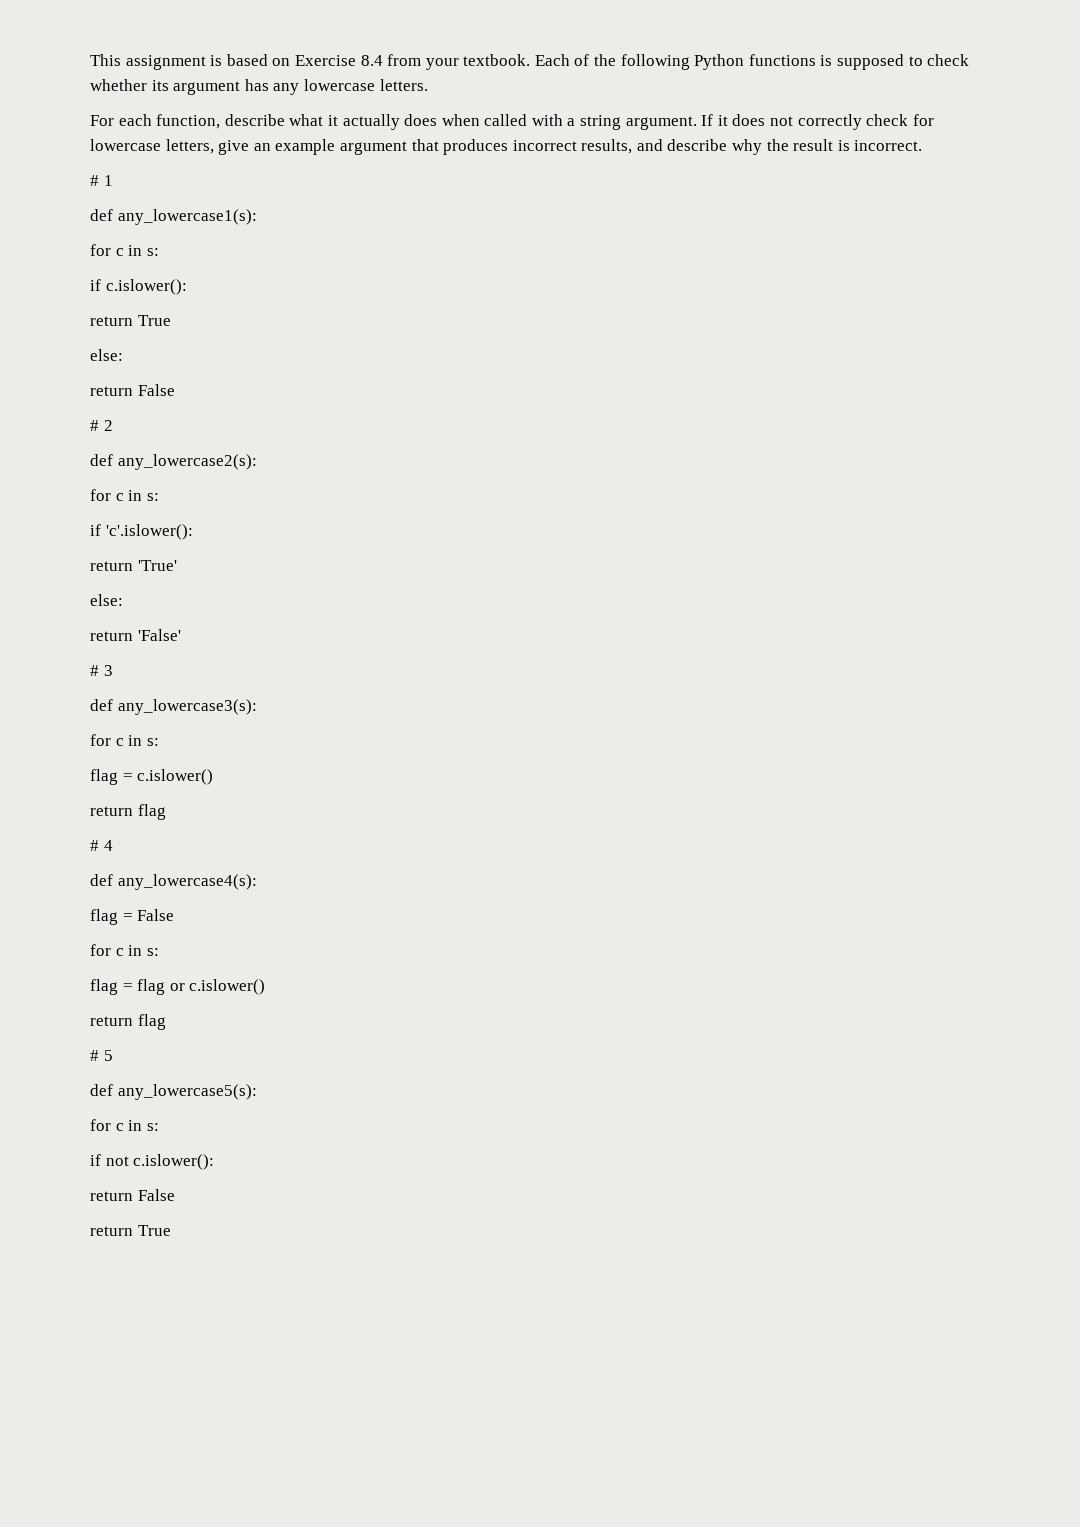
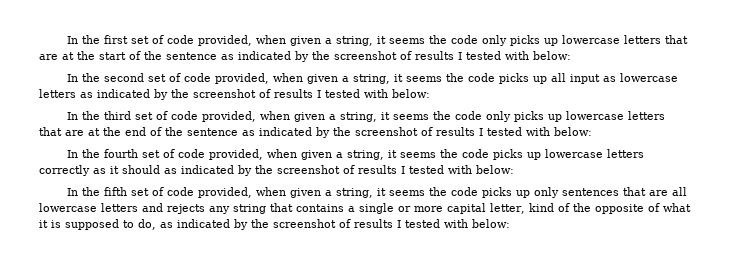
- This assignment is based on Exercise 8.4 from your textbook. Each of the following Python functions is supposed to check whether its argument has any lowercase letters.
- For each function, describe what it actually does when called with a string argument. If it does not correctly check for lowercase letters, give an example argument that produces incorrect results, and describe why the result is incorrect.
- # 1
- def any_lowercase1(s):
- for c in s:
- if c.islower():
- return True
- else:
- return False
- # 2
- def any_lowercase2(s):
- for c in s:
- if 'c'.islower():
- return 'True'
- else:
- return 'False'
- # 3
- def any_lowercase3(s):
- for c in s:
- flag = c.islower()
- return flag
- # 4
- def any_lowercase4(s):
- flag = False
- for c in s:
- flag = flag or c.islower()
- return flag
- # 5
- def any_lowercase5(s):
- for c in s:
- if not c.islower():
- return False
- return True
+ In the first set of code provided, when given a string, it seems the code only picks up lowercase letters that are at the start of the sentence as indicated by the screenshot of results I tested with below:
+ In the second set of code provided, when given a string, it seems the code picks up all input as lowercase letters as indicated by the screenshot of results I tested with below:
+ In the third set of code provided, when given a string, it seems the code only picks up lowercase letters that are at the end of the sentence as indicated by the screenshot of results I tested with below:
+ In the fourth set of code provided, when given a string, it seems the code picks up lowercase letters correctly as it should as indicated by the screenshot of results I tested with below:
+ In the fifth set of code provided, when given a string, it seems the code picks up only sentences that are all lowercase letters and rejects any string that contains a single or more capital letter, kind of the opposite of what it is supposed to do, as indicated by the screenshot of results I tested with below:

